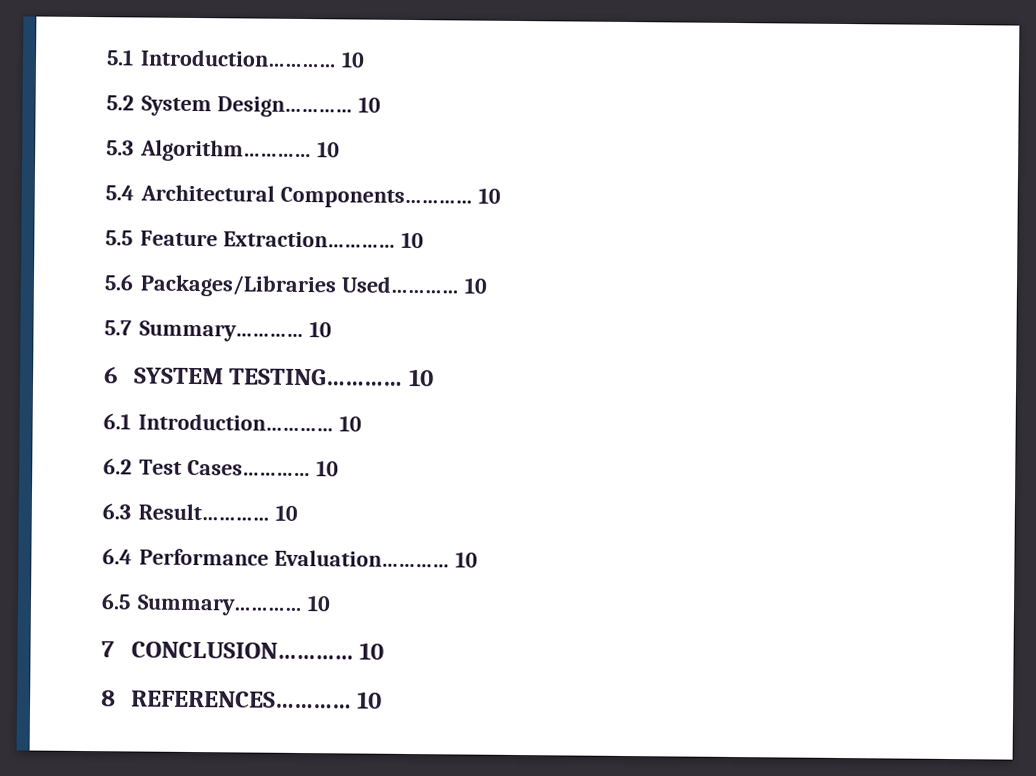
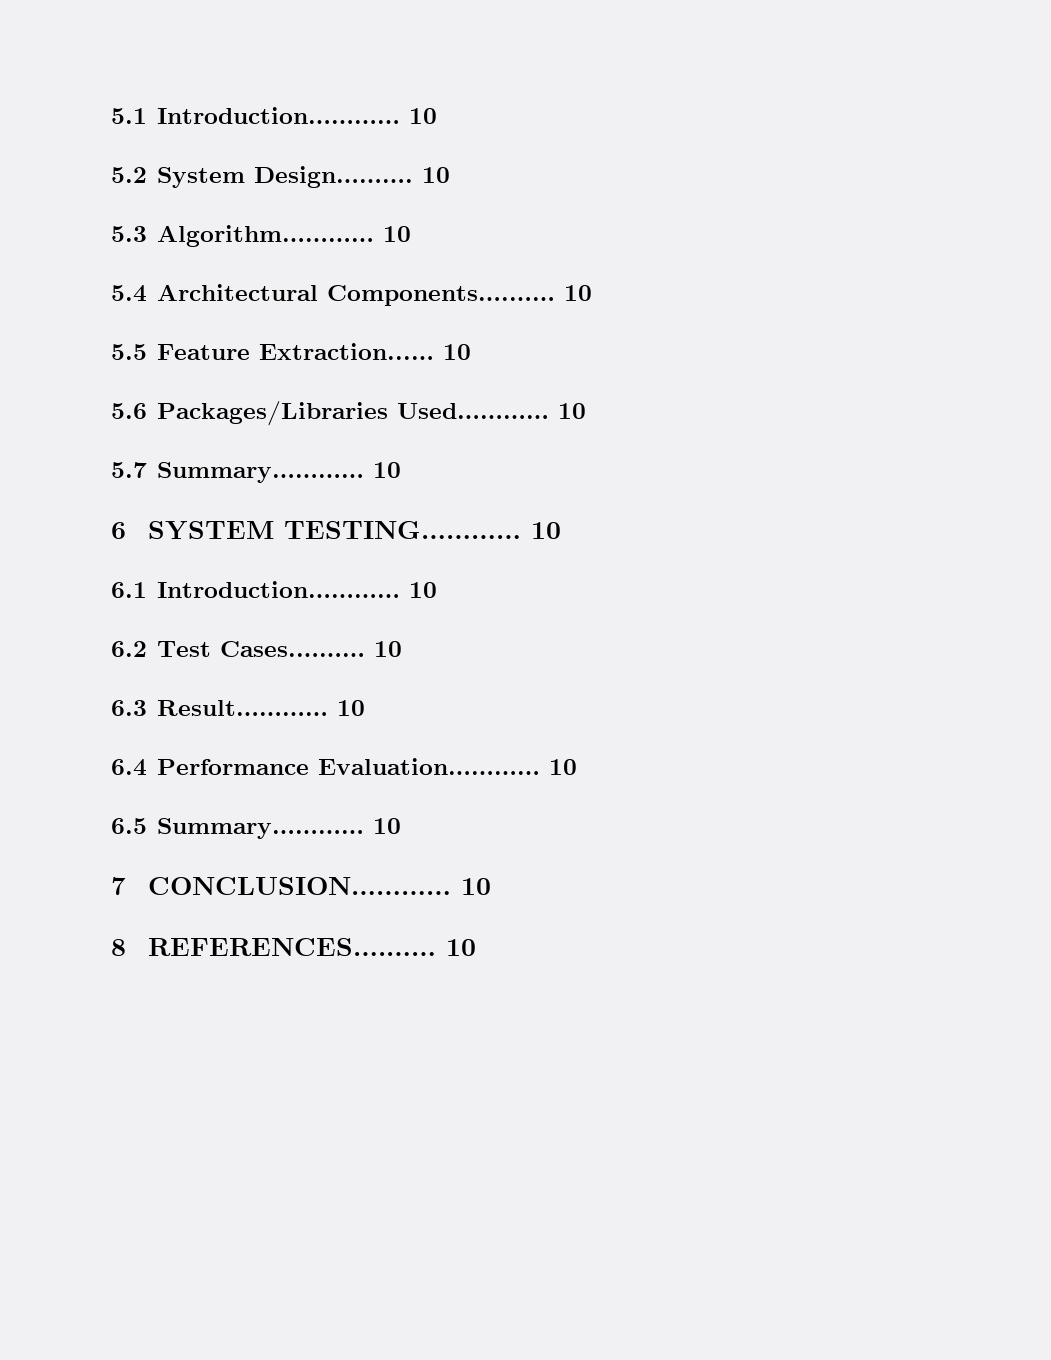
- 5.2 System Design…………
+ 5.2 System Design……….
- 5.4 Architectural Components…………
+ 5.4 Architectural Components….……
- 5.5 Feature Extraction…………
+ 5.5 Feature Extraction...…
- 6.2 Test Cases…………
+ 6.2 Test Cases.………
- 8 REFERENCES…………
+ 8 REFERENCES….……

